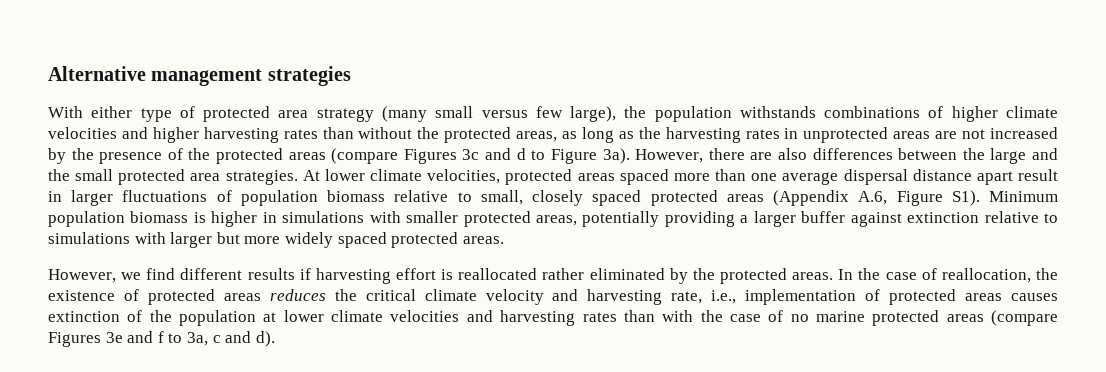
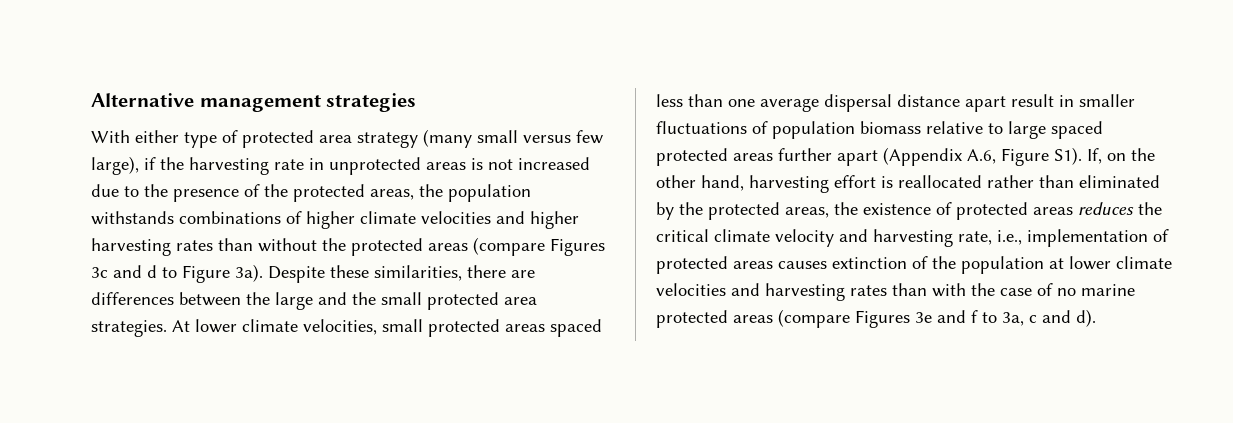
- With either type of protected area strategy (many small versus few large), the population withstands combinations of higher climate velocities and higher harvesting rates than without the protected areas, as long as the harvesting rates in unprotected areas are not increased by the presence of the protected areas (compare Figures 3c and d to Figure 3a).
+ With either type of protected area strategy (many small versus few large), if the harvesting rate in unprotected areas is not increased due to the presence of the protected areas, the population withstands combinations of higher climate velocities and higher harvesting rates than without the protected areas (compare Figures 3c and d to Figure 3a).
- However, there are also differences between the large and the small protected area strategies.
+ Despite these similarities, there are differences between the large and the small protected area strategies.
- At lower climate velocities, protected areas spaced more than one average dispersal distance apart result in larger fluctuations of population biomass relative to small, closely spaced protected areas (Appendix A.6, Figure S1). Minimum population biomass is higher in simulations with smaller protected areas, potentially providing a larger buffer against extinction relative to simulations with larger but more widely spaced protected areas.
- However, we find different results if harvesting effort is reallocated rather eliminated by the protected areas. In the case of reallocation, the existence of protected areas reduces the critical climate velocity and harvesting rate, i.e., implementation of protected areas causes extinction of the population at lower climate velocities and harvesting rates than with the case of no marine protected areas (compare Figures 3e and f to 3a, c and d).
+ At lower climate velocities, small protected areas spaced less than one average dispersal distance apart result in smaller fluctuations of population biomass relative to large spaced protected areas further apart (Appendix A.6, Figure S1). If, on the other hand, harvesting effort is reallocated rather than eliminated by the protected areas, the existence of protected areas reduces the critical climate velocity and harvesting rate, i.e., implementation of protected areas causes extinction of the population at lower climate velocities and harvesting rates than with the case of no marine protected areas (compare Figures 3e and f to 3a, c and d).

